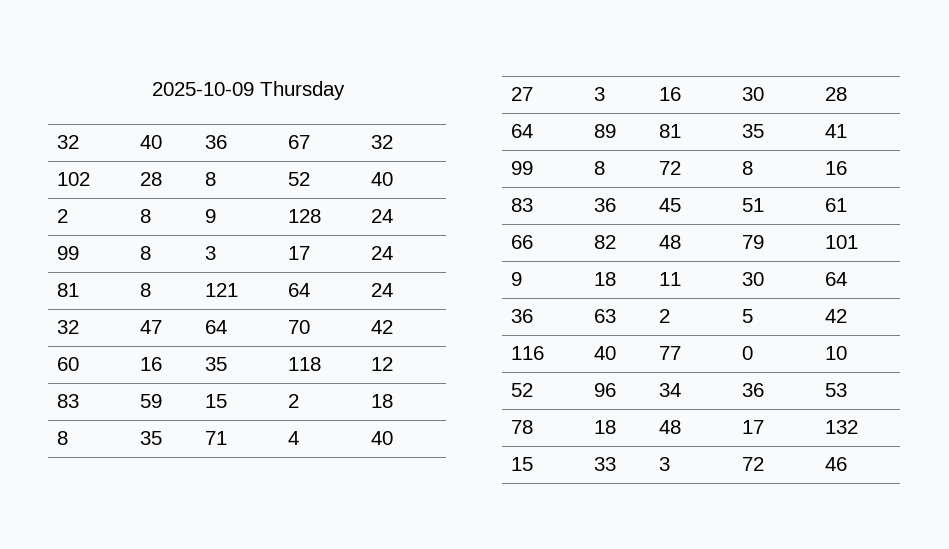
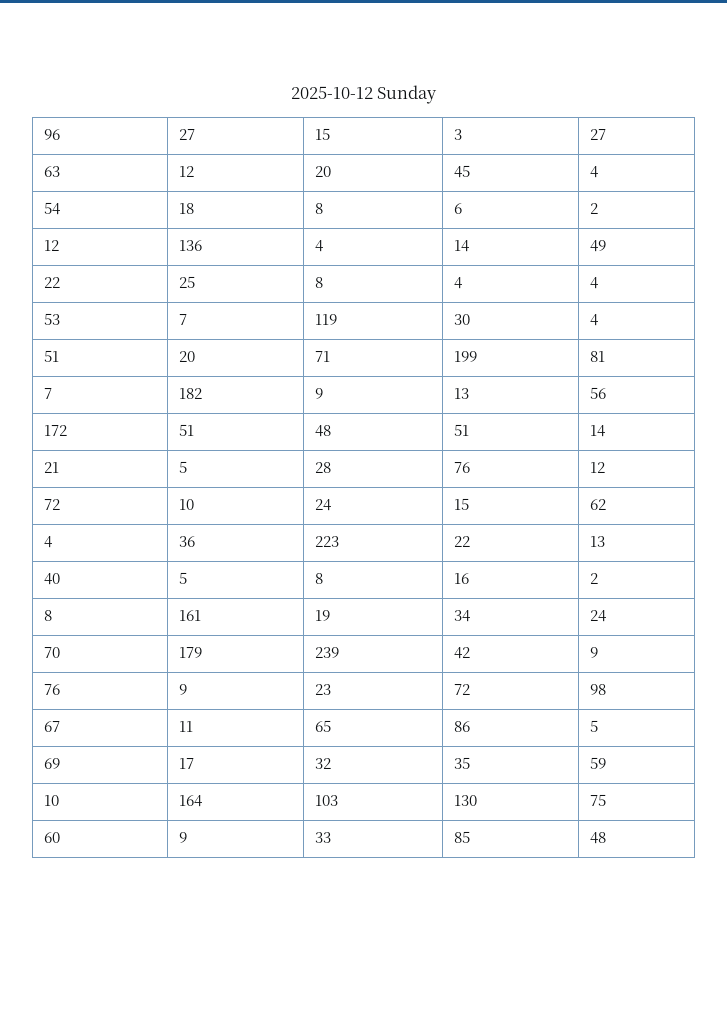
- 2025-10-09 Thursday
- 32 | 40 | 36 | 67 | 32
- 102 | 28 | 8 | 52 | 40
- 2 | 8 | 9 | 128 | 24
- 99 | 8 | 3 | 17 | 24
- 81 | 8 | 121 | 64 | 24
- 32 | 47 | 64 | 70 | 42
- 60 | 16 | 35 | 118 | 12
- 83 | 59 | 15 | 2 | 18
- 8 | 35 | 71 | 4 | 40
- 27 | 3 | 16 | 30 | 28
- 64 | 89 | 81 | 35 | 41
- 99 | 8 | 72 | 8 | 16
- 83 | 36 | 45 | 51 | 61
- 66 | 82 | 48 | 79 | 101
- 9 | 18 | 11 | 30 | 64
- 36 | 63 | 2 | 5 | 42
- 116 | 40 | 77 | 0 | 10
- 52 | 96 | 34 | 36 | 53
- 78 | 18 | 48 | 17 | 132
- 15 | 33 | 3 | 72 | 46
+ 2025-10-12 Sunday
+ 96 | 27 | 15 | 3 | 27
+ 63 | 12 | 20 | 45 | 4
+ 54 | 18 | 8 | 6 | 2
+ 12 | 136 | 4 | 14 | 49
+ 22 | 25 | 8 | 4 | 4
+ 53 | 7 | 119 | 30 | 4
+ 51 | 20 | 71 | 199 | 81
+ 7 | 182 | 9 | 13 | 56
+ 172 | 51 | 48 | 51 | 14
+ 21 | 5 | 28 | 76 | 12
+ 72 | 10 | 24 | 15 | 62
+ 4 | 36 | 223 | 22 | 13
+ 40 | 5 | 8 | 16 | 2
+ 8 | 161 | 19 | 34 | 24
+ 70 | 179 | 239 | 42 | 9
+ 76 | 9 | 23 | 72 | 98
+ 67 | 11 | 65 | 86 | 5
+ 69 | 17 | 32 | 35 | 59
+ 10 | 164 | 103 | 130 | 75
+ 60 | 9 | 33 | 85 | 48

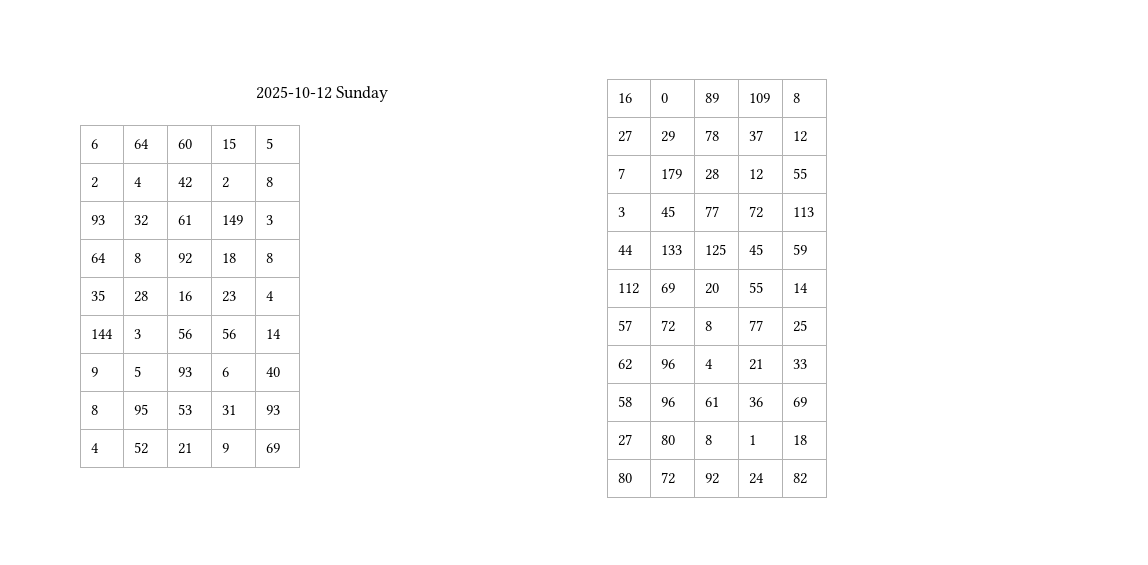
- 96 | 27 | 15 | 3 | 27
- 63 | 12 | 20 | 45 | 4
- 54 | 18 | 8 | 6 | 2
- 12 | 136 | 4 | 14 | 49
- 22 | 25 | 8 | 4 | 4
- 53 | 7 | 119 | 30 | 4
- 51 | 20 | 71 | 199 | 81
- 7 | 182 | 9 | 13 | 56
- 172 | 51 | 48 | 51 | 14
- 21 | 5 | 28 | 76 | 12
- 72 | 10 | 24 | 15 | 62
- 4 | 36 | 223 | 22 | 13
- 40 | 5 | 8 | 16 | 2
- 8 | 161 | 19 | 34 | 24
- 70 | 179 | 239 | 42 | 9
- 76 | 9 | 23 | 72 | 98
- 67 | 11 | 65 | 86 | 5
- 69 | 17 | 32 | 35 | 59
- 10 | 164 | 103 | 130 | 75
- 60 | 9 | 33 | 85 | 48
+ 6 | 64 | 60 | 15 | 5
+ 2 | 4 | 42 | 2 | 8
+ 93 | 32 | 61 | 149 | 3
+ 64 | 8 | 92 | 18 | 8
+ 35 | 28 | 16 | 23 | 4
+ 144 | 3 | 56 | 56 | 14
+ 9 | 5 | 93 | 6 | 40
+ 8 | 95 | 53 | 31 | 93
+ 4 | 52 | 21 | 9 | 69
+ 16 | 0 | 89 | 109 | 8
+ 27 | 29 | 78 | 37 | 12
+ 7 | 179 | 28 | 12 | 55
+ 3 | 45 | 77 | 72 | 113
+ 44 | 133 | 125 | 45 | 59
+ 112 | 69 | 20 | 55 | 14
+ 57 | 72 | 8 | 77 | 25
+ 62 | 96 | 4 | 21 | 33
+ 58 | 96 | 61 | 36 | 69
+ 27 | 80 | 8 | 1 | 18
+ 80 | 72 | 92 | 24 | 82

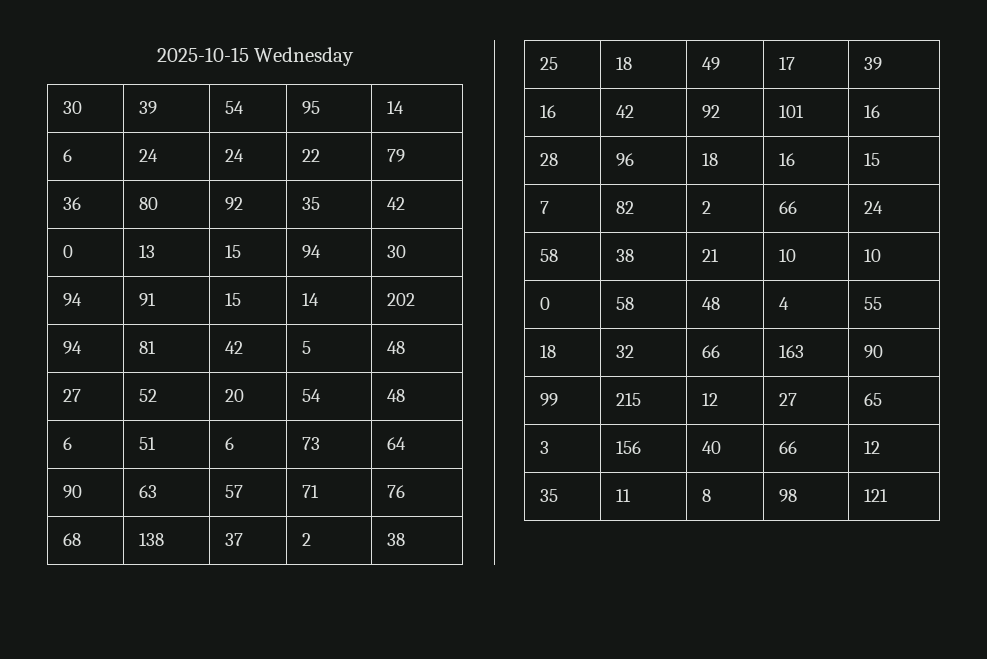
- 2025-10-12 Sunday
- 6 | 64 | 60 | 15 | 5
- 2 | 4 | 42 | 2 | 8
- 93 | 32 | 61 | 149 | 3
- 64 | 8 | 92 | 18 | 8
- 35 | 28 | 16 | 23 | 4
- 144 | 3 | 56 | 56 | 14
- 9 | 5 | 93 | 6 | 40
- 8 | 95 | 53 | 31 | 93
- 4 | 52 | 21 | 9 | 69
- 16 | 0 | 89 | 109 | 8
- 27 | 29 | 78 | 37 | 12
- 7 | 179 | 28 | 12 | 55
- 3 | 45 | 77 | 72 | 113
- 44 | 133 | 125 | 45 | 59
- 112 | 69 | 20 | 55 | 14
- 57 | 72 | 8 | 77 | 25
- 62 | 96 | 4 | 21 | 33
- 58 | 96 | 61 | 36 | 69
- 27 | 80 | 8 | 1 | 18
- 80 | 72 | 92 | 24 | 82
+ 2025-10-15 Wednesday
+ 30 | 39 | 54 | 95 | 14
+ 6 | 24 | 24 | 22 | 79
+ 36 | 80 | 92 | 35 | 42
+ 0 | 13 | 15 | 94 | 30
+ 94 | 91 | 15 | 14 | 202
+ 94 | 81 | 42 | 5 | 48
+ 27 | 52 | 20 | 54 | 48
+ 6 | 51 | 6 | 73 | 64
+ 90 | 63 | 57 | 71 | 76
+ 68 | 138 | 37 | 2 | 38
+ 25 | 18 | 49 | 17 | 39
+ 16 | 42 | 92 | 101 | 16
+ 28 | 96 | 18 | 16 | 15
+ 7 | 82 | 2 | 66 | 24
+ 58 | 38 | 21 | 10 | 10
+ 0 | 58 | 48 | 4 | 55
+ 18 | 32 | 66 | 163 | 90
+ 99 | 215 | 12 | 27 | 65
+ 3 | 156 | 40 | 66 | 12
+ 35 | 11 | 8 | 98 | 121

